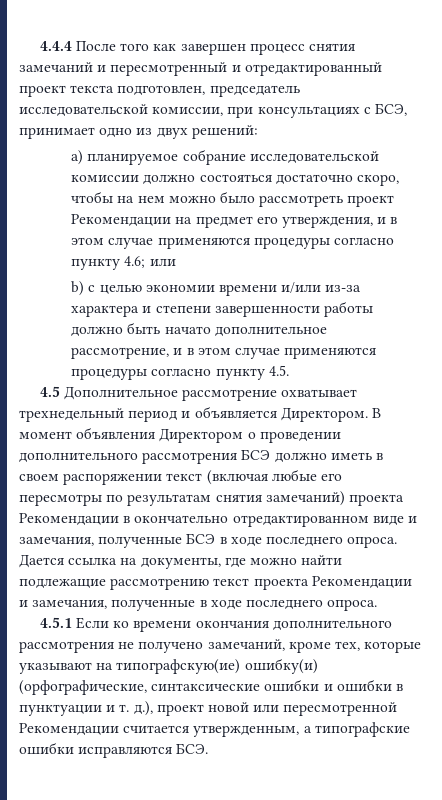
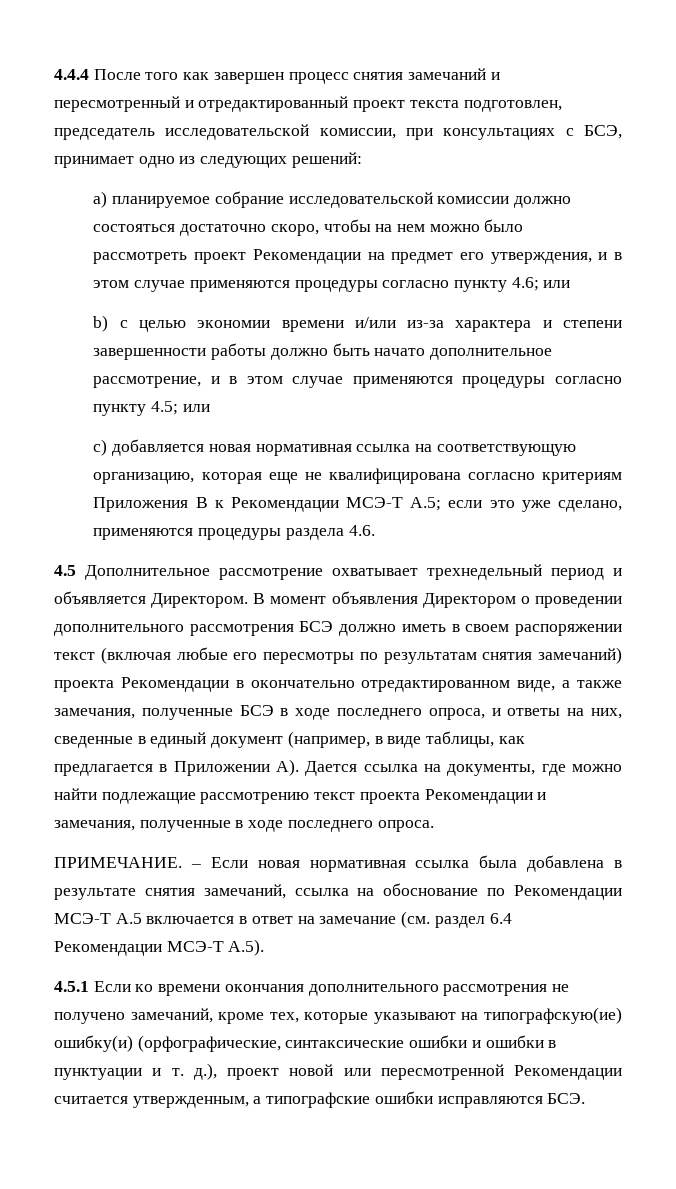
- 4.4.4 После того как завершен процесс снятия замечаний и пересмотренный и отредактированный проект текста подготовлен, председатель исследовательской комиссии, при консультациях с БСЭ, принимает одно из двух решений:
+ 4.4.4 После того как завершен процесс снятия замечаний и пересмотренный и отредактированный проект текста подготовлен, председатель исследовательской комиссии, при консультациях с БСЭ, принимает одно из следующих решений:
- b) с целью экономии времени и/или из-за характера и степени завершенности работы должно быть начато дополнительное рассмотрение, и в этом случае применяются процедуры согласно пункту 4.5.
+ b) с целью экономии времени и/или из-за характера и степени завершенности работы должно быть начато дополнительное рассмотрение, и в этом случае применяются процедуры согласно пункту 4.5; или
+ c) добавляется новая нормативная ссылка на соответствующую организацию, которая еще не квалифицирована согласно критериям Приложения В к Рекомендации МСЭ-T A.5; если это уже сделано, применяются процедуры раздела 4.6.
- В момент объявления Директором о проведении дополнительного рассмотрения БСЭ должно иметь в своем распоряжении текст (включая любые его пересмотры по результатам снятия замечаний) проекта Рекомендации в окончательно отредактированном виде и замечания, полученные БСЭ в ходе последнего опроса. Дается ссылка на документы, где можно найти подлежащие рассмотрению текст проекта Рекомендации и замечания, полученные в ходе последнего опроса.
+ В момент объявления Директором о проведении дополнительного рассмотрения БСЭ должно иметь в своем распоряжении текст (включая любые его пересмотры по результатам снятия замечаний) проекта Рекомендации в окончательно отредактированном виде, а также замечания, полученные БСЭ в ходе последнего опроса, и ответы на них, сведенные в единый документ (например, в виде таблицы, как предлагается в Приложении А). Дается ссылка на документы, где можно найти подлежащие рассмотрению текст проекта Рекомендации и замечания, полученные в ходе последнего опроса.
+ ПРИМЕЧАНИЕ. – Если новая нормативная ссылка была добавлена в результате снятия замечаний, ссылка на обоснование по Рекомендации МСЭ-T A.5 включается в ответ на замечание (см. раздел 6.4 Рекомендации МСЭ-T A.5).

